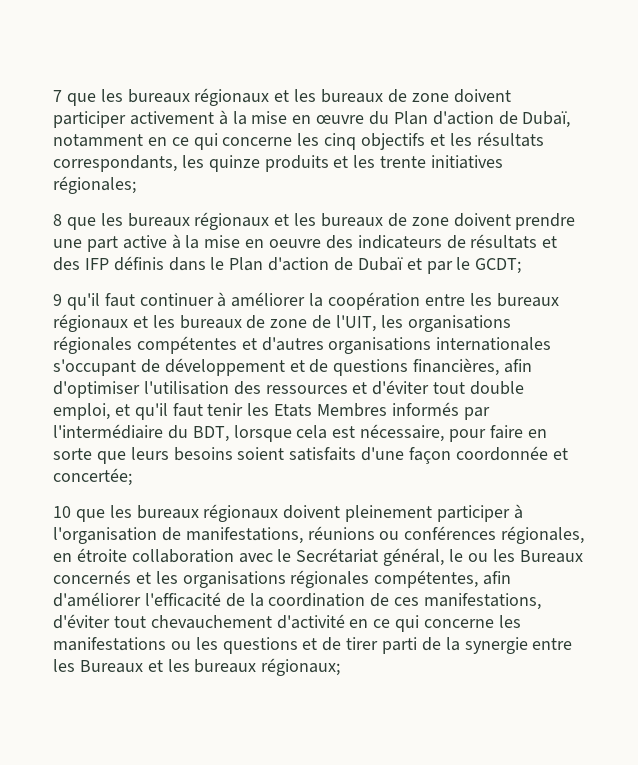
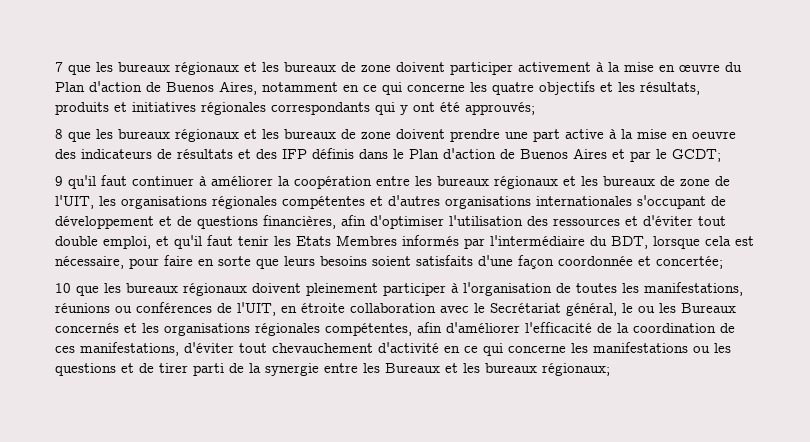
- 7 que les bureaux régionaux et les bureaux de zone doivent participer activement à la mise en œuvre du Plan d'action de Dubaï, notamment en ce qui concerne les cinq objectifs et les résultats correspondants, les quinze produits et les trente initiatives régionales;
+ 7 que les bureaux régionaux et les bureaux de zone doivent participer activement à la mise en œuvre du Plan d'action de Buenos Aires, notamment en ce qui concerne les quatre objectifs et les résultats, produits et initiatives régionales correspondants qui y ont été approuvés;
- 8 que les bureaux régionaux et les bureaux de zone doivent prendre une part active à la mise en oeuvre des indicateurs de résultats et des IFP définis dans le Plan d'action de Dubaï et par le GCDT;
+ 8 que les bureaux régionaux et les bureaux de zone doivent prendre une part active à la mise en oeuvre des indicateurs de résultats et des IFP définis dans le Plan d'action de Buenos Aires et par le GCDT;
- 10 que les bureaux régionaux doivent pleinement participer à l'organisation de manifestations, réunions ou conférences régionales, en étroite collaboration avec le Secrétariat général, le ou les Bureaux concernés et les organisations régionales compétentes, afin d'améliorer l'efficacité de la coordination de ces manifestations, d'éviter tout chevauchement d'activité en ce qui concerne les manifestations ou les questions et de tirer parti de la synergie entre les Bureaux et les bureaux régionaux;
+ 10 que les bureaux régionaux doivent pleinement participer à l'organisation de toutes les manifestations, réunions ou conférences de l'UIT, en étroite collaboration avec le Secrétariat général, le ou les Bureaux concernés et les organisations régionales compétentes, afin d'améliorer l'efficacité de la coordination de ces manifestations, d'éviter tout chevauchement d'activité en ce qui concerne les manifestations ou les questions et de tirer parti de la synergie entre les Bureaux et les bureaux régionaux;

